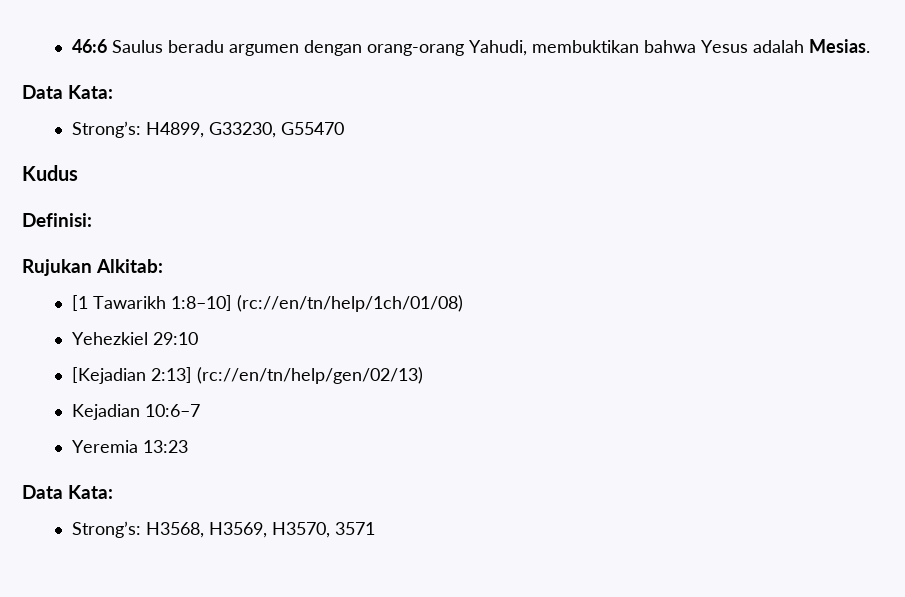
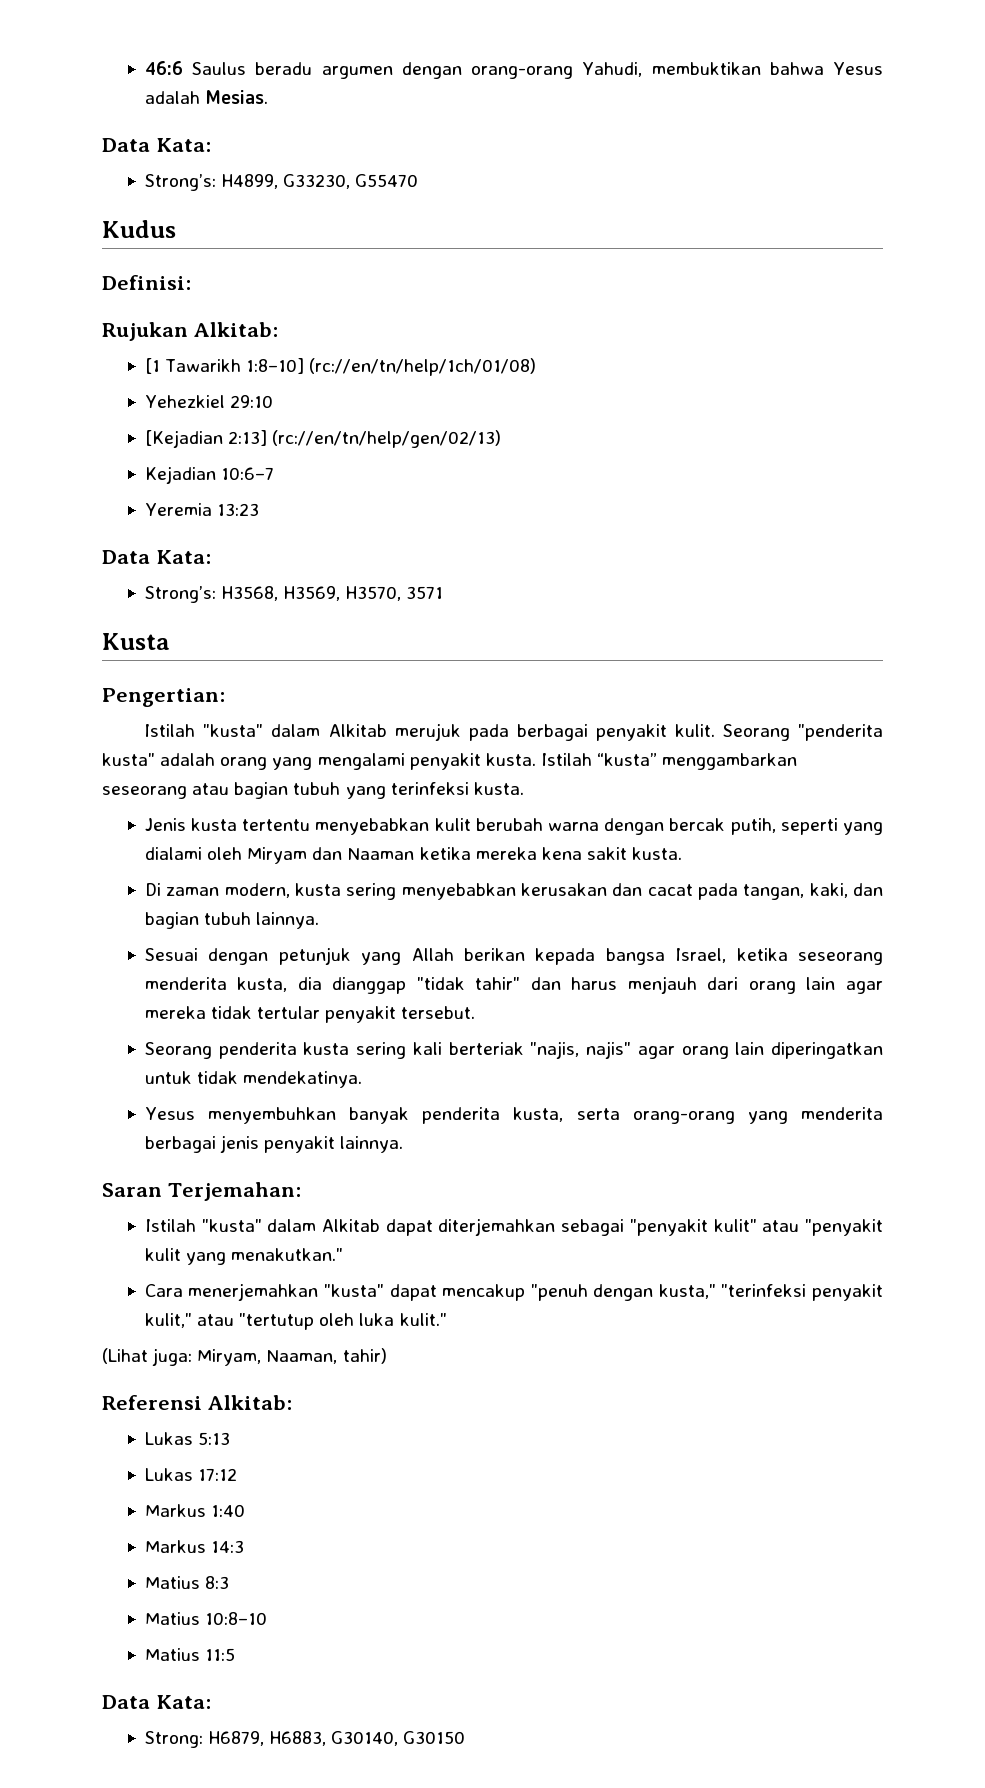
+ Kusta
+ Pengertian:
+ Istilah "kusta" dalam Alkitab merujuk pada berbagai penyakit kulit. Seorang "penderita kusta" adalah orang yang mengalami penyakit kusta. Istilah “kusta” menggambarkan seseorang atau bagian tubuh yang terinfeksi kusta.
+ Jenis kusta tertentu menyebabkan kulit berubah warna dengan bercak putih, seperti yang dialami oleh Miryam dan Naaman ketika mereka kena sakit kusta.
+ Di zaman modern, kusta sering menyebabkan kerusakan dan cacat pada tangan, kaki, dan bagian tubuh lainnya.
+ Sesuai dengan petunjuk yang Allah berikan kepada bangsa Israel, ketika seseorang menderita kusta, dia dianggap "tidak tahir" dan harus menjauh dari orang lain agar mereka tidak tertular penyakit tersebut.
+ Seorang penderita kusta sering kali berteriak "najis, najis" agar orang lain diperingatkan untuk tidak mendekatinya.
+ Yesus menyembuhkan banyak penderita kusta, serta orang-orang yang menderita berbagai jenis penyakit lainnya.
+ Saran Terjemahan:
+ Istilah "kusta" dalam Alkitab dapat diterjemahkan sebagai "penyakit kulit" atau "penyakit kulit yang menakutkan."
+ Cara menerjemahkan "kusta" dapat mencakup "penuh dengan kusta," "terinfeksi penyakit kulit," atau "tertutup oleh luka kulit."
+ (Lihat juga: Miryam, Naaman, tahir)
+ Referensi Alkitab:
+ Lukas 5:13
+ Lukas 17:12
+ Markus 1:40
+ Markus 14:3
+ Matius 8:3
+ Matius 10:8–10
+ Matius 11:5
+ Data Kata:
+ Strong: H6879, H6883, G30140, G30150

